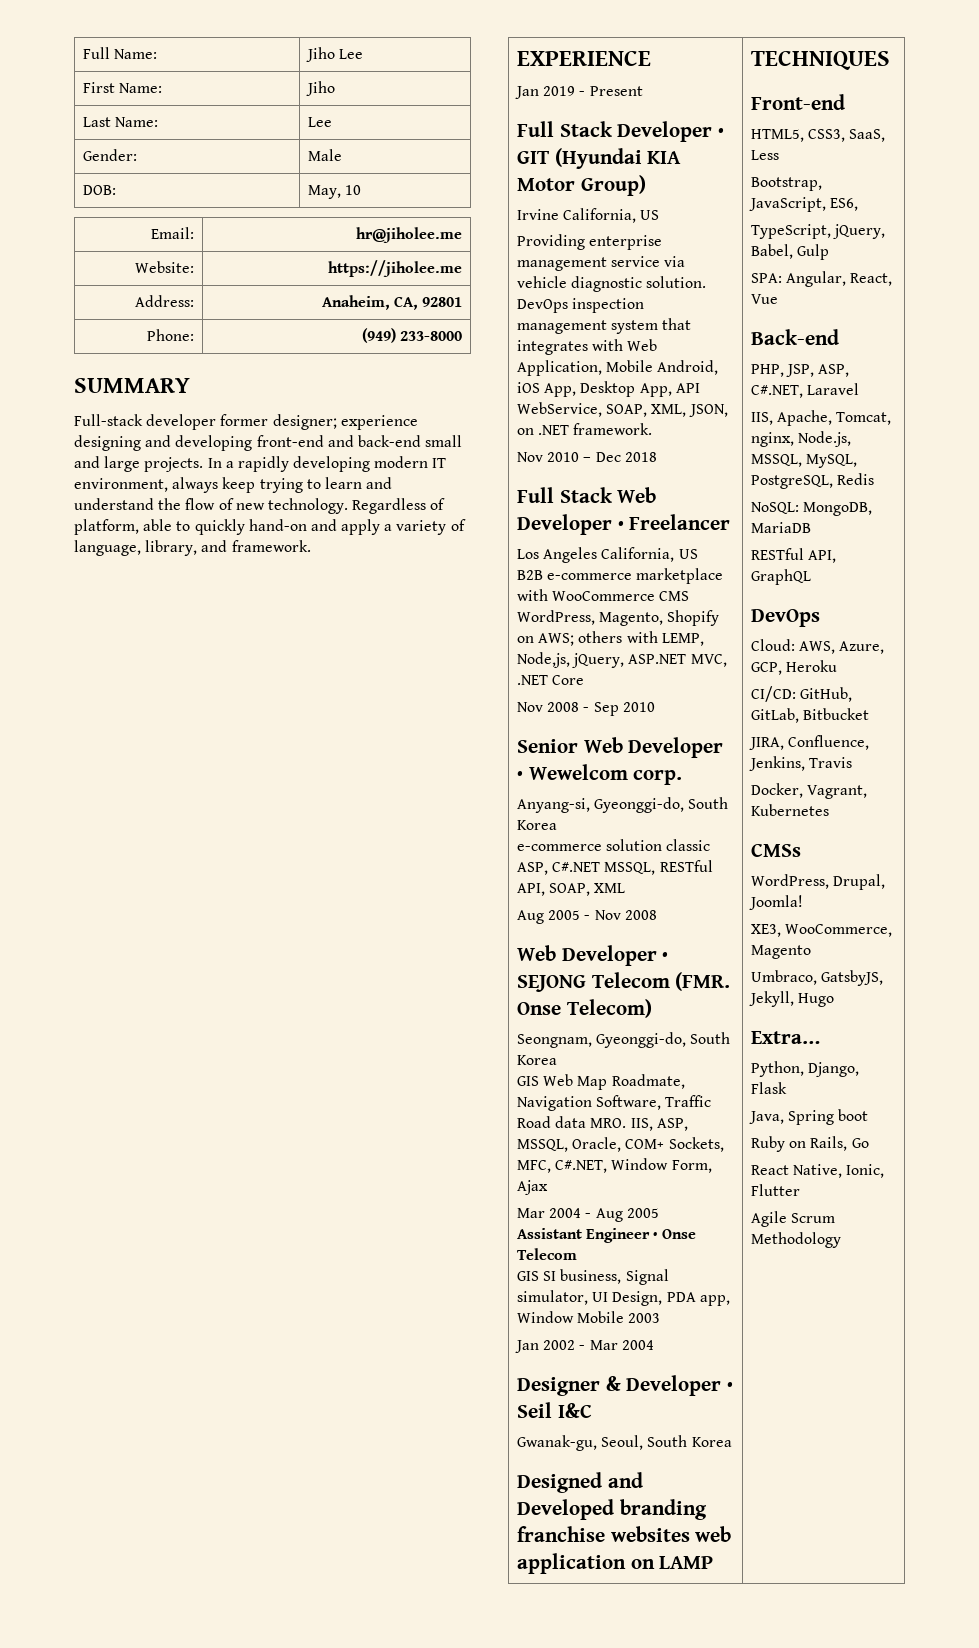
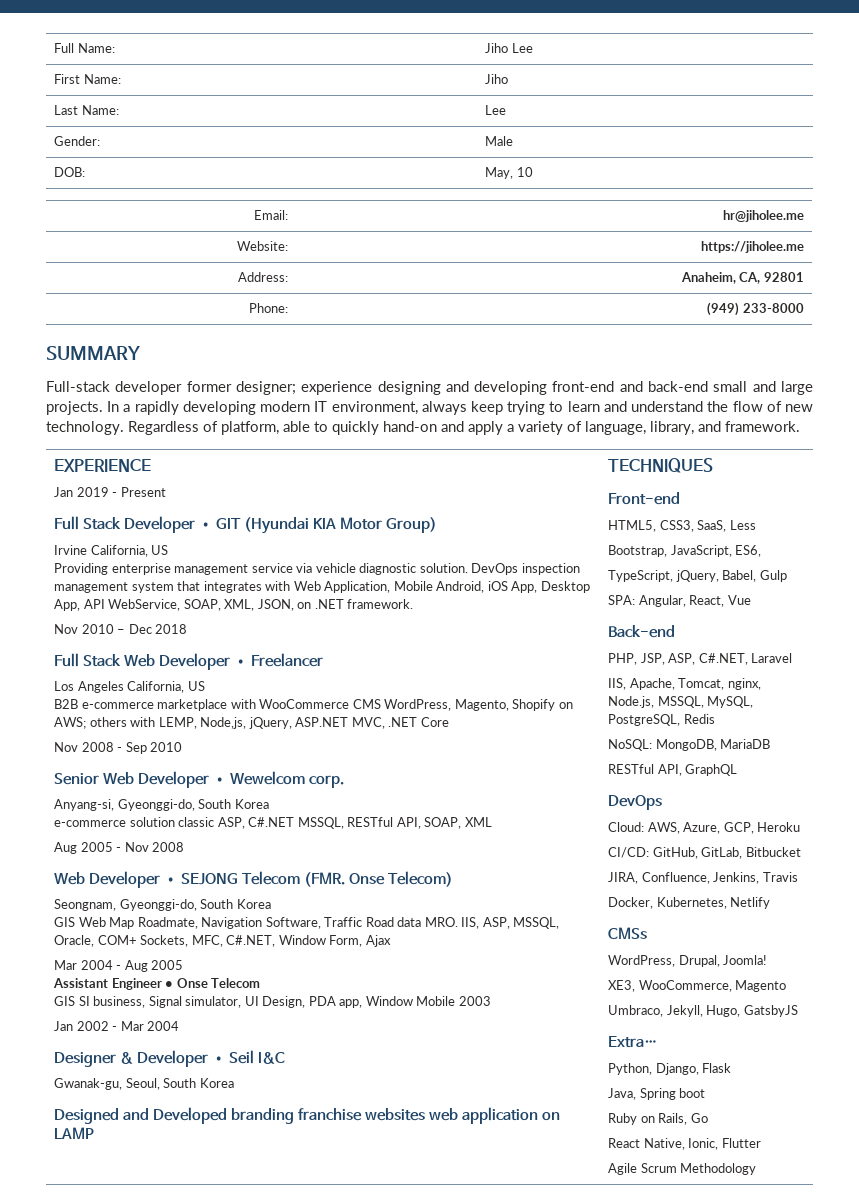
- Docker, Vagrant, Kubernetes
+ Docker, Kubernetes, Netlify
- Umbraco, GatsbyJS, Jekyll, Hugo
+ Umbraco, Jekyll, Hugo, GatsbyJS

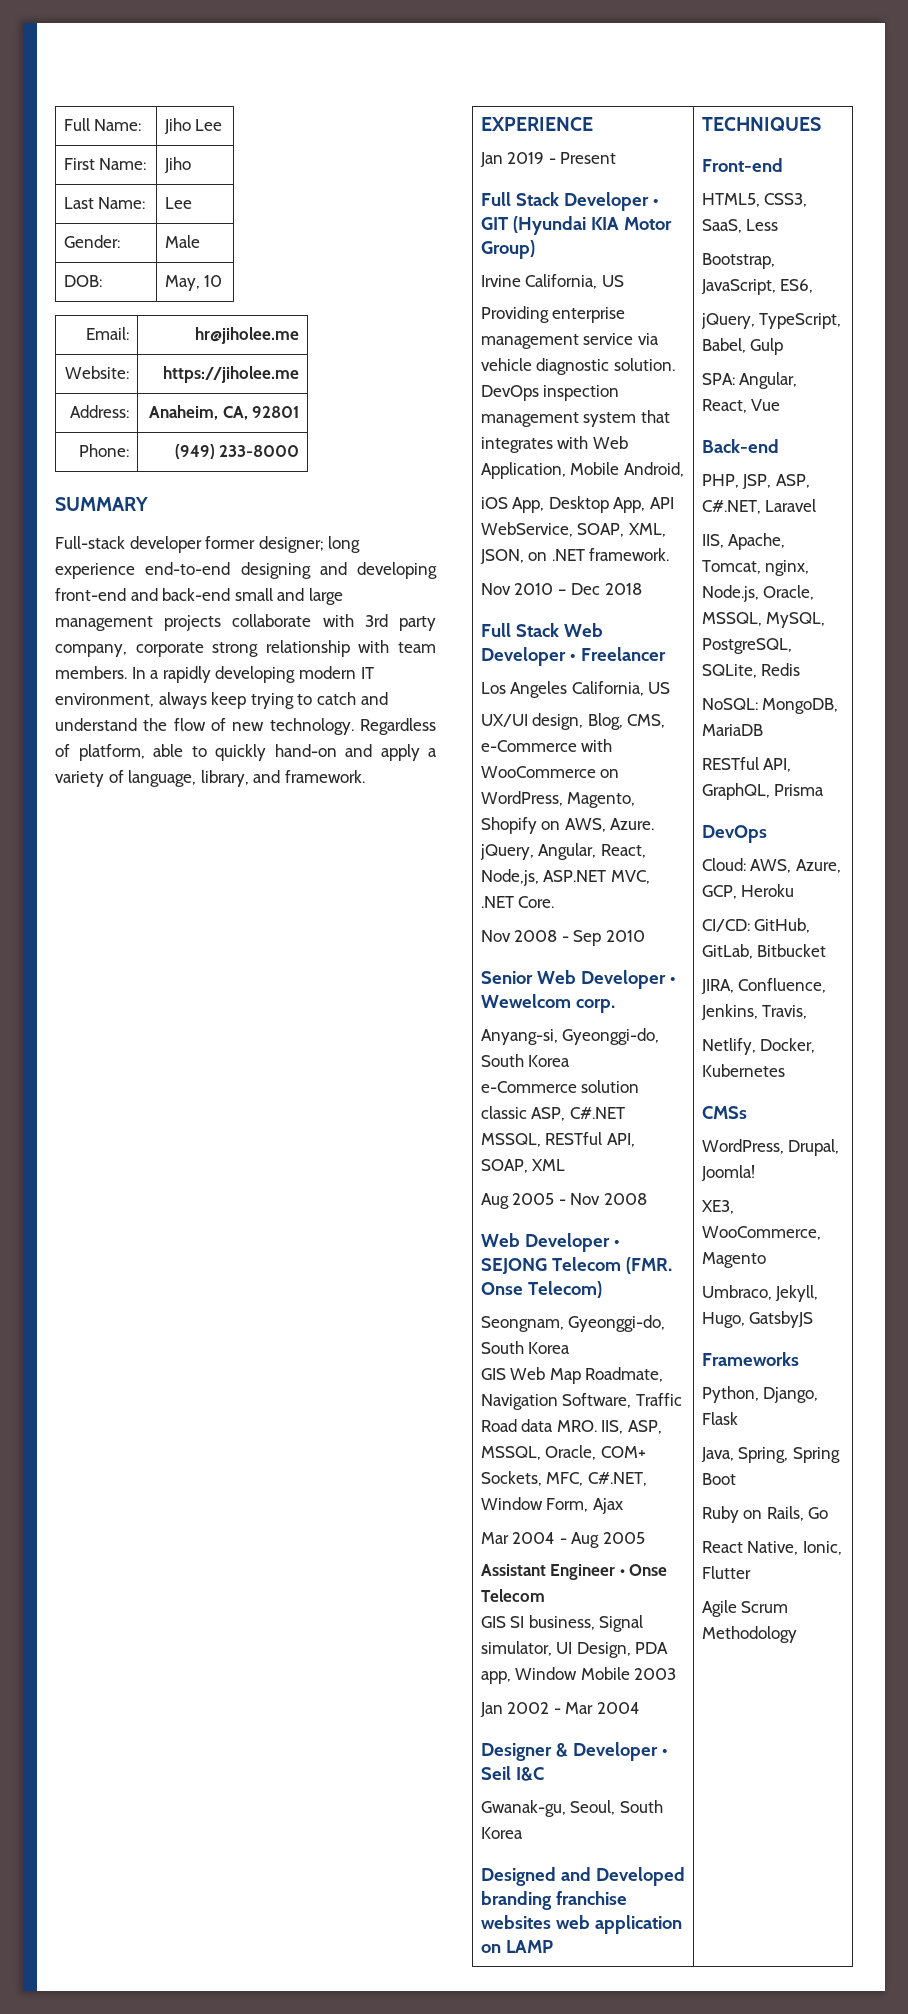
- Full-stack developer former designer; experience designing and developing front-end and back-end small and large projects.
+ Full-stack developer former designer; long experience end-to-end designing and developing front-end and back-end small and large management projects collaborate with 3rd party company, corporate strong relationship with team members.
- In a rapidly developing modern IT environment, always keep trying to learn and understand the flow of new technology.
+ In a rapidly developing modern IT environment, always keep trying to catch and understand the flow of new technology.
- DevOps inspection management system that integrates with Web Application, Mobile Android, iOS App, Desktop App, API WebService, SOAP, XML, JSON, on .NET framework.
+ DevOps inspection management system that integrates with Web Application, Mobile Android,
+ iOS App, Desktop App, API WebService, SOAP, XML, JSON, on .NET framework.
- B2B e-commerce marketplace with WooCommerce CMS WordPress, Magento, Shopify on AWS; others with LEMP, Node,js, jQuery, ASP.NET MVC, .NET Core
+ UX/UI design, Blog, CMS, e-Commerce with WooCommerce on WordPress, Magento, Shopify on AWS, Azure. jQuery, Angular, React, Node,js, ASP.NET MVC, .NET Core.
- e-commerce solution classic ASP, C#.NET MSSQL, RESTful API, SOAP, XML
+ e-Commerce solution classic ASP, C#.NET MSSQL, RESTful API, SOAP, XML
- TypeScript, jQuery, Babel, Gulp
+ jQuery, TypeScript, Babel, Gulp
- IIS, Apache, Tomcat, nginx, Node.js, MSSQL, MySQL, PostgreSQL, Redis
+ IIS, Apache, Tomcat, nginx, Node.js, Oracle, MSSQL, MySQL, PostgreSQL, SQLite, Redis
- RESTful API, GraphQL
+ RESTful API, GraphQL, Prisma
- JIRA, Confluence, Jenkins, Travis
- Docker, Kubernetes, Netlify
+ JIRA, Confluence, Jenkins, Travis,
+ Netlify, Docker, Kubernetes
- Extra…
+ Frameworks
- Java, Spring boot
+ Java, Spring, Spring Boot

